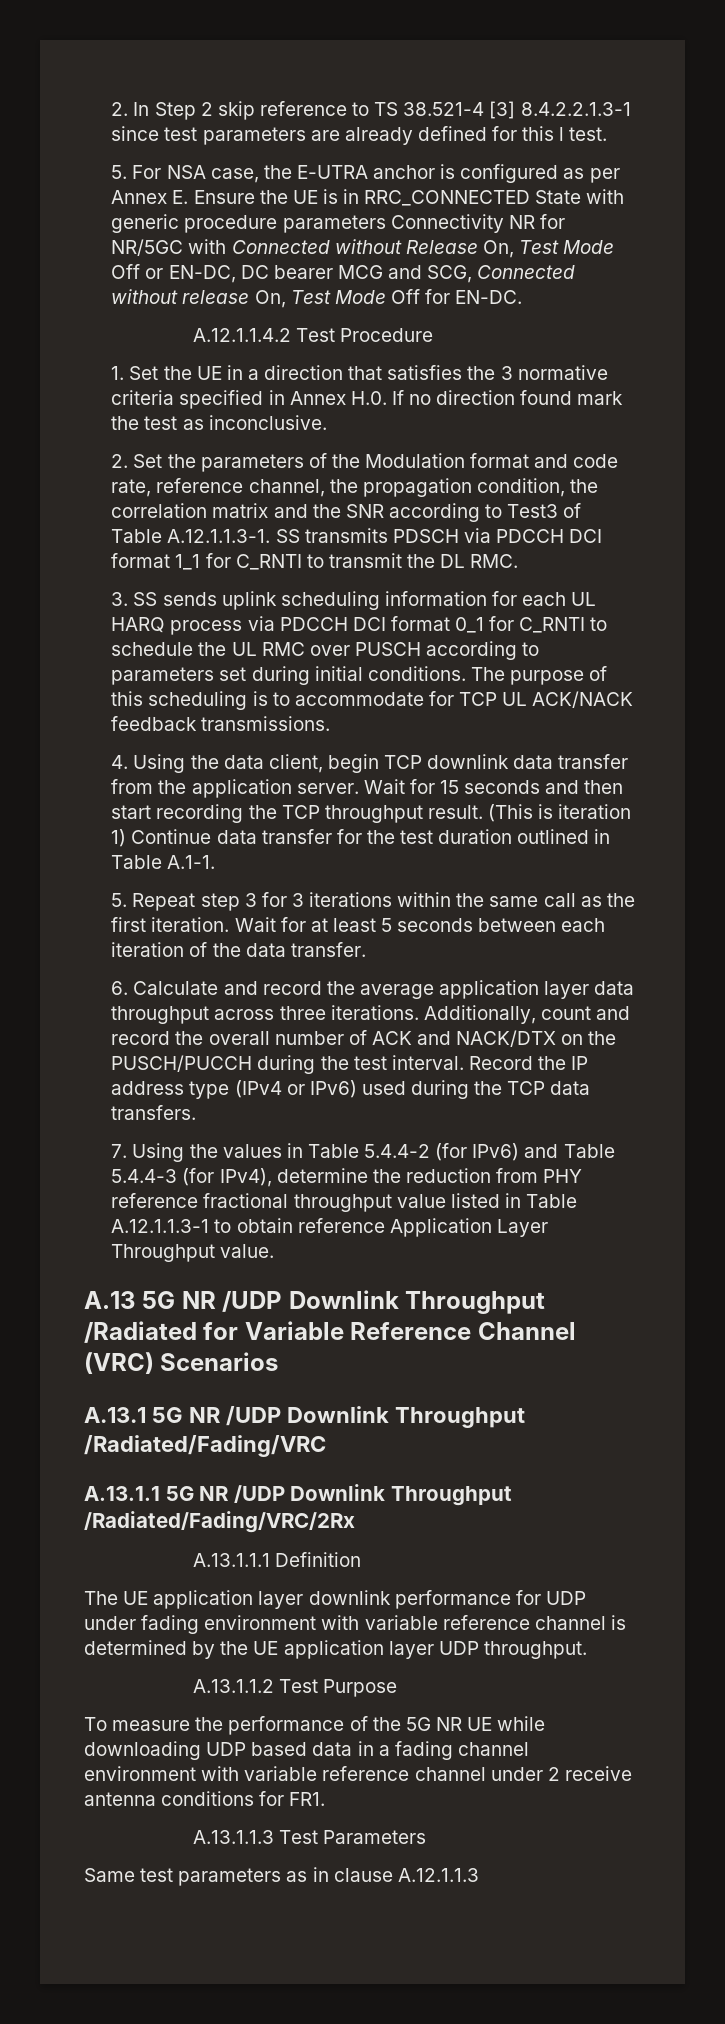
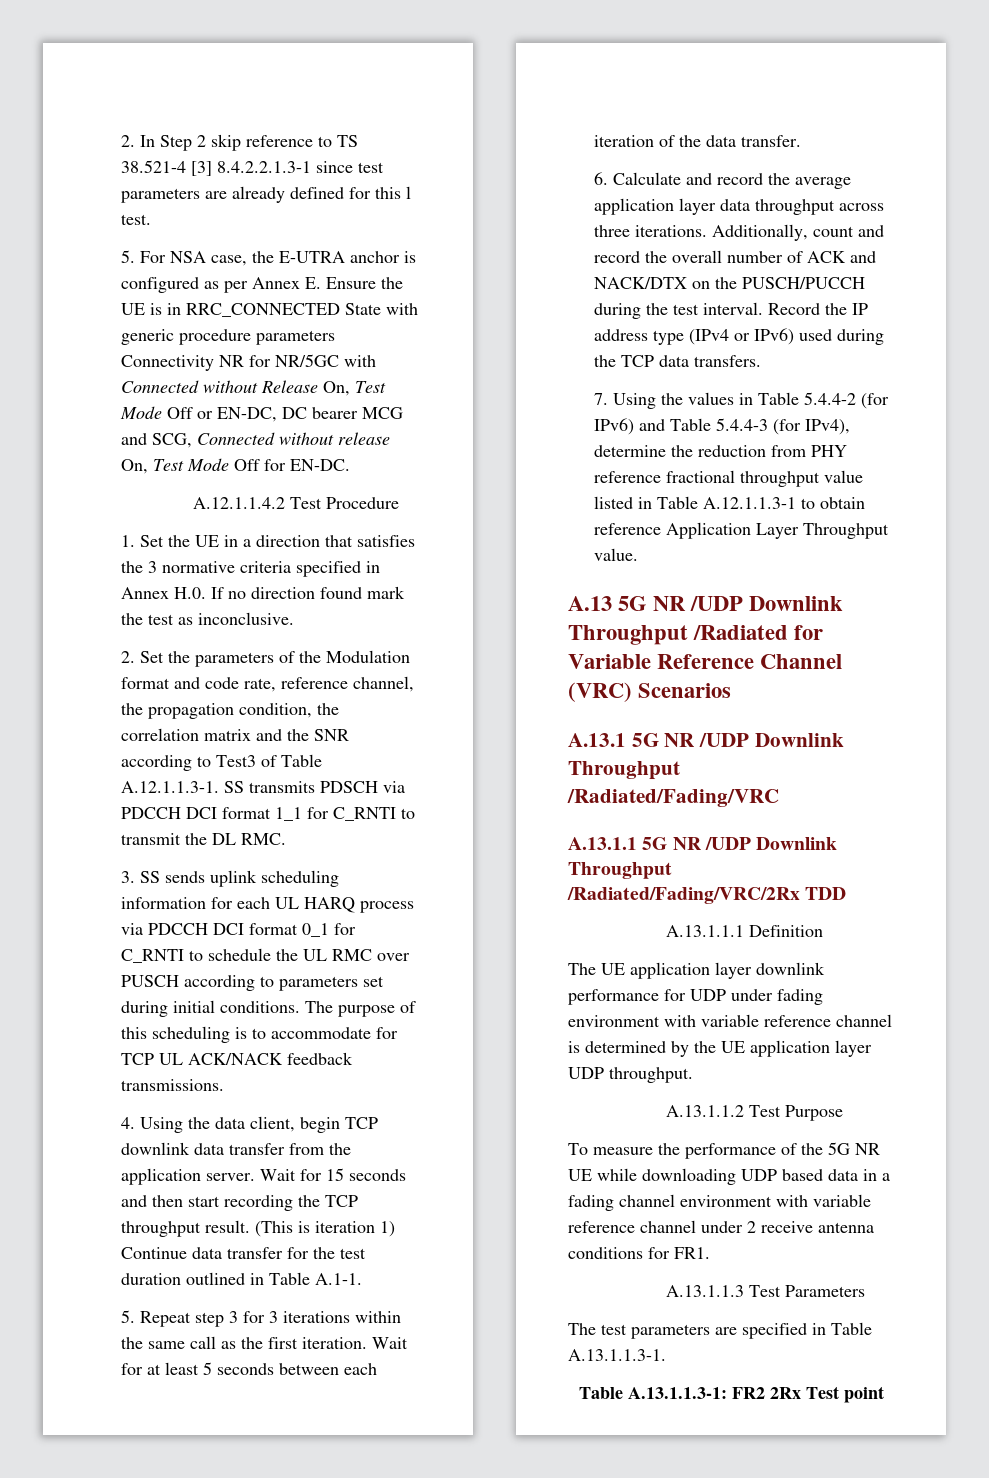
- A.13.1.1 5G NR /UDP Downlink Throughput /Radiated/Fading/VRC/2Rx
+ A.13.1.1 5G NR /UDP Downlink Throughput /Radiated/Fading/VRC/2Rx TDD
- Same test parameters as in clause A.12.1.1.3
+ The test parameters are specified in Table A.13.1.1.3-1.
+ Table A.13.1.1.3-1: FR2 2Rx Test point

